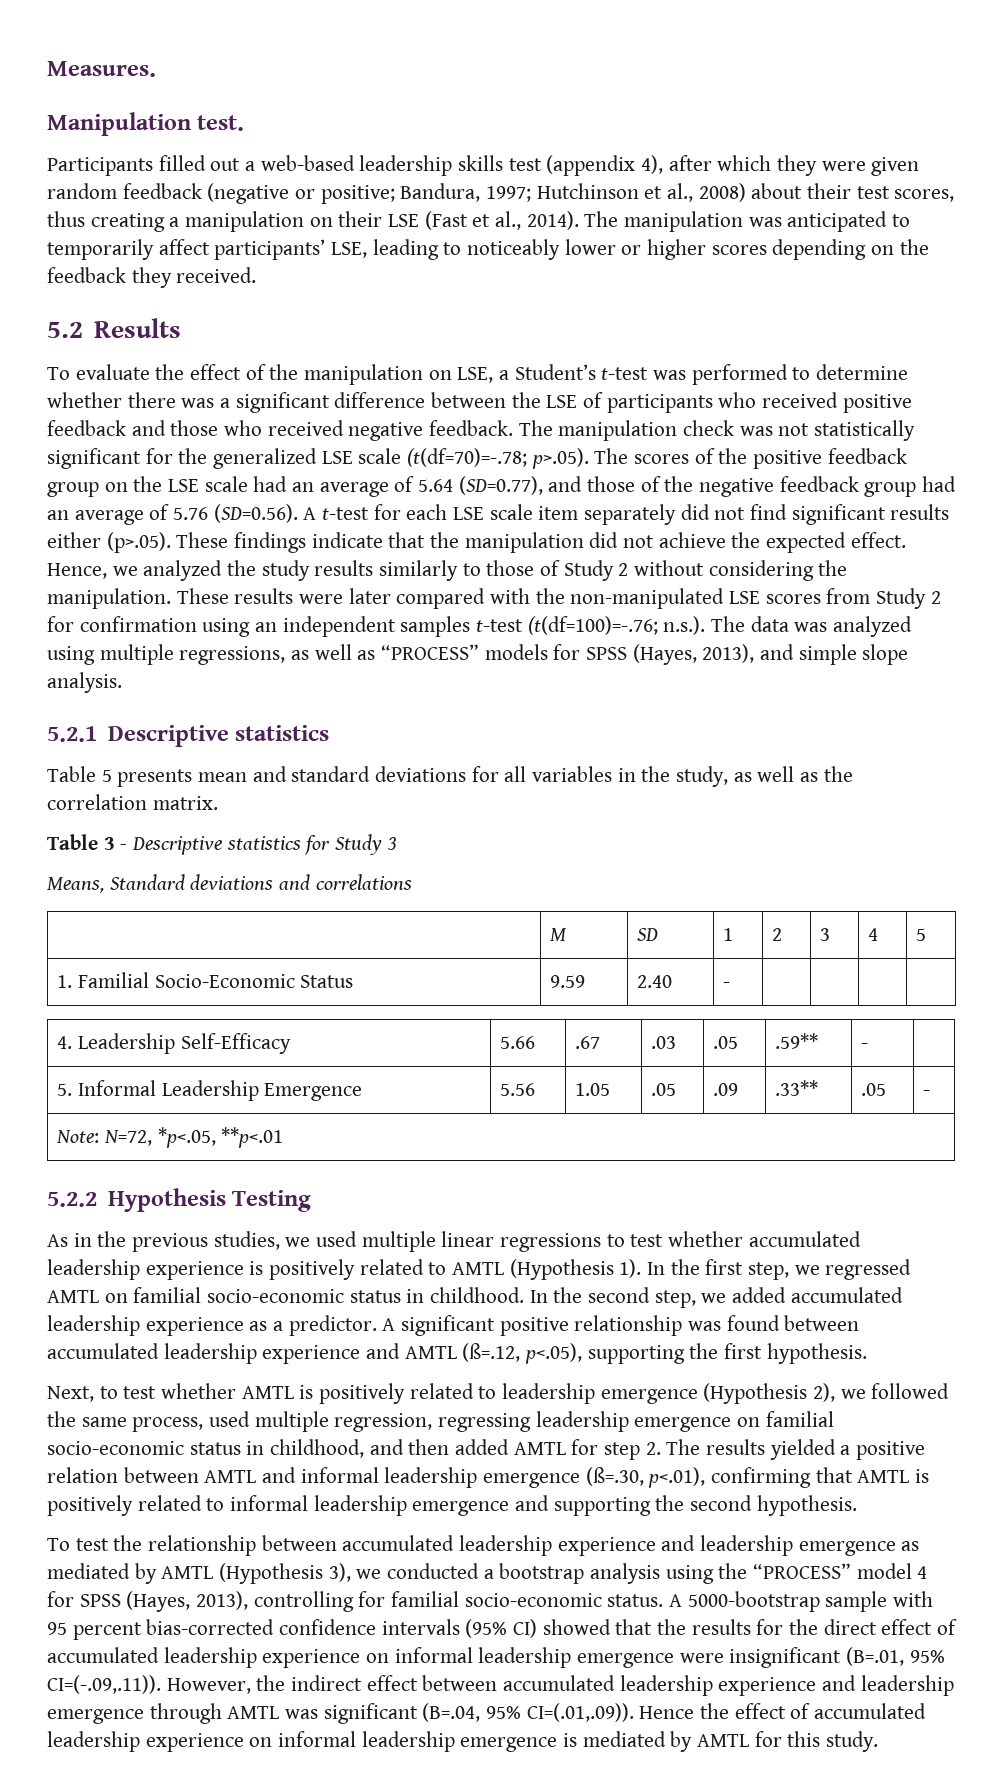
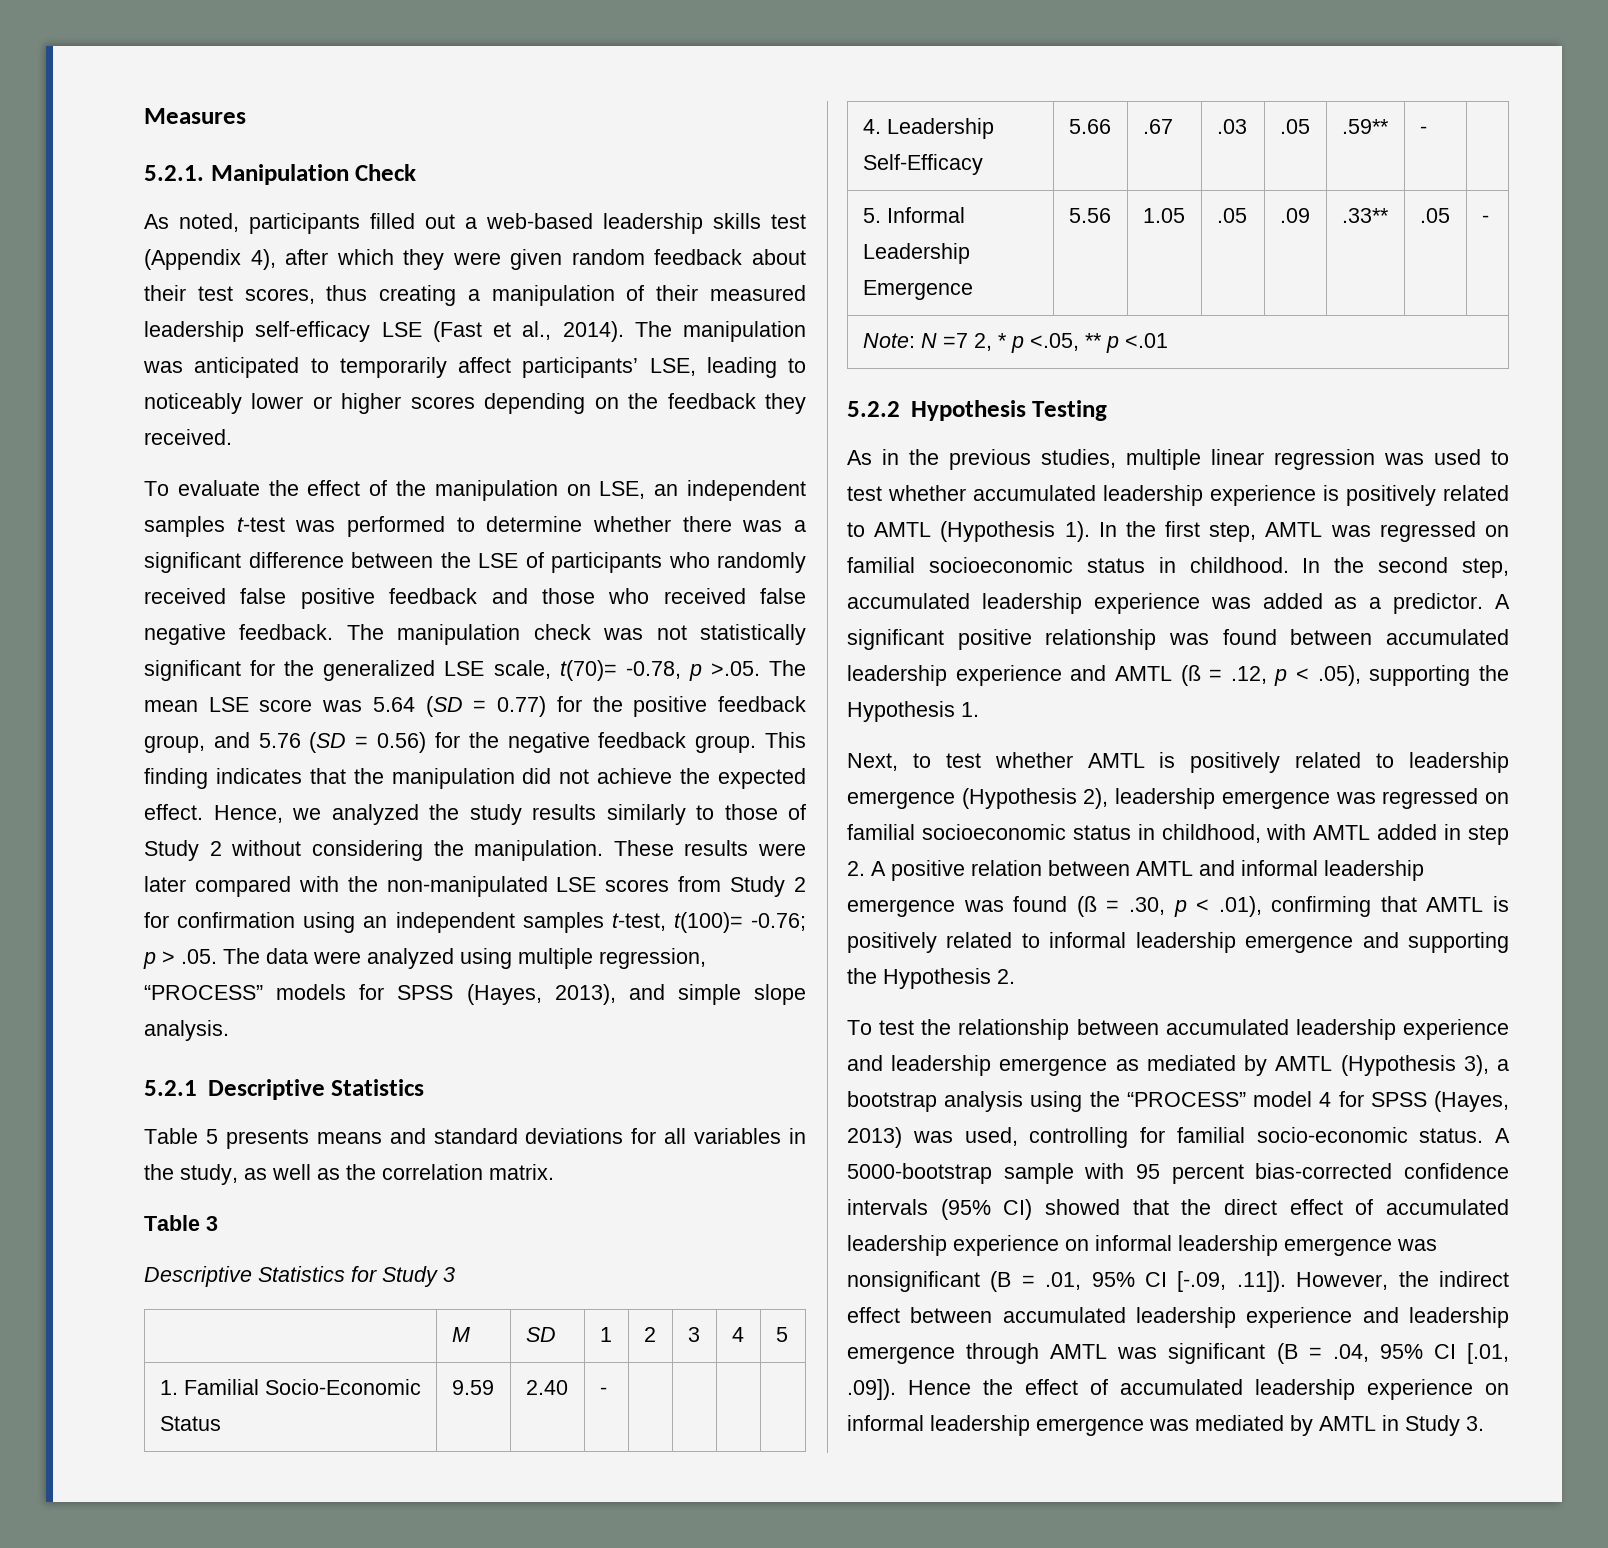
- Measures.
- Manipulation test.
- Participants filled out a web-based leadership skills test (appendix 4), after which they were given random feedback (negative or positive; Bandura, 1997; Hutchinson et al., 2008) about their test scores, thus creating a manipulation on their LSE (Fast et al., 2014).
+ Measures
+ 5.2.1. Manipulation Check
+ As noted, participants filled out a web-based leadership skills test (Appendix 4), after which they were given random feedback about their test scores, thus creating a manipulation of their measured leadership self-efficacy LSE (Fast et al., 2014).
- 5.2 Results
- To evaluate the effect of the manipulation on LSE, a Student’s t-test was performed to determine whether there was a significant difference between the LSE of participants who received positive feedback and those who received negative feedback.
+ To evaluate the effect of the manipulation on LSE, an independent samples t-test was performed to determine whether there was a significant difference between the LSE of participants who randomly received false positive feedback and those who received false negative feedback.
- The manipulation check was not statistically significant for the generalized LSE scale (t(df=70)=-.78; p>.05). The scores of the positive feedback group on the LSE scale had an average of 5.64 (SD=0.77), and those of the negative feedback group had an average of 5.76 (SD=0.56). A t-test for each LSE scale item separately did not find significant results either (p>.05). These findings indicate that the manipulation did not achieve the expected effect.
+ The manipulation check was not statistically significant for the generalized LSE scale, t(70)= -0.78, p >.05. The mean LSE score was 5.64 (SD = 0.77) for the positive feedback group, and 5.76 (SD = 0.56) for the negative feedback group. This finding indicates that the manipulation did not achieve the expected effect.
- These results were later compared with the non-manipulated LSE scores from Study 2 for confirmation using an independent samples t-test (t(df=100)=-.76; n.s.). The data was analyzed using multiple regressions, as well as “PROCESS” models for SPSS (Hayes, 2013), and simple slope analysis.
+ These results were later compared with the non-manipulated LSE scores from Study 2 for confirmation using an independent samples t-test, t(100)= -0.76; p > .05. The data were analyzed using multiple regression, “PROCESS” models for SPSS (Hayes, 2013), and simple slope analysis.
- 5.2.1 Descriptive statistics
+ 5.2.1 Descriptive Statistics
- Table 5 presents mean and standard deviations for all variables in the study, as well as the correlation matrix.
+ Table 5 presents means and standard deviations for all variables in the study, as well as the correlation matrix.
- Table 3 - Descriptive statistics for Study 3
+ Table 3
+ Descriptive Statistics for Study 3
- Means, Standard deviations and correlations
- Note: N=72, *p<.05, **p<.01
+ Note: N =7 2, * p <.05, ** p <.01
- As in the previous studies, we used multiple linear regressions to test whether accumulated leadership experience is positively related to AMTL (Hypothesis 1).
+ As in the previous studies, multiple linear regression was used to test whether accumulated leadership experience is positively related to AMTL (Hypothesis 1).
- In the first step, we regressed AMTL on familial socio-economic status in childhood.
+ In the first step, AMTL was regressed on familial socioeconomic status in childhood.
- In the second step, we added accumulated leadership experience as a predictor.
+ In the second step, accumulated leadership experience was added as a predictor.
- A significant positive relationship was found between accumulated leadership experience and AMTL (ß=.12, p<.05), supporting the first hypothesis.
+ A significant positive relationship was found between accumulated leadership experience and AMTL (ß = .12, p < .05), supporting the Hypothesis 1.
- Next, to test whether AMTL is positively related to leadership emergence (Hypothesis 2), we followed the same process, used multiple regression, regressing leadership emergence on familial socio-economic status in childhood, and then added AMTL for step 2. The results yielded a positive relation between AMTL and informal leadership emergence (ß=.30, p<.01), confirming that AMTL is positively related to informal leadership emergence and supporting the second hypothesis.
+ Next, to test whether AMTL is positively related to leadership emergence (Hypothesis 2), leadership emergence was regressed on familial socioeconomic status in childhood, with AMTL added in step 2. A positive relation between AMTL and informal leadership emergence was found (ß = .30, p < .01), confirming that AMTL is positively related to informal leadership emergence and supporting the Hypothesis 2.
- To test the relationship between accumulated leadership experience and leadership emergence as mediated by AMTL (Hypothesis 3), we conducted a bootstrap analysis using the “PROCESS” model 4 for SPSS (Hayes, 2013), controlling for familial socio-economic status.
+ To test the relationship between accumulated leadership experience and leadership emergence as mediated by AMTL (Hypothesis 3), a bootstrap analysis using the “PROCESS” model 4 for SPSS (Hayes, 2013) was used, controlling for familial socio-economic status.
- A 5000-bootstrap sample with 95 percent bias-corrected confidence intervals (95% CI) showed that the results for the direct effect of accumulated leadership experience on informal leadership emergence were insignificant (B=.01, 95% CI=(-.09,.11)). However, the indirect effect between accumulated leadership experience and leadership emergence through AMTL was significant (B=.04, 95% CI=(.01,.09)). Hence the effect of accumulated leadership experience on informal leadership emergence is mediated by AMTL for this study.
+ A 5000-bootstrap sample with 95 percent bias-corrected confidence intervals (95% CI) showed that the direct effect of accumulated leadership experience on informal leadership emergence was nonsignificant (B = .01, 95% CI [-.09, .11]). However, the indirect effect between accumulated leadership experience and leadership emergence through AMTL was significant (B = .04, 95% CI [.01, .09]). Hence the effect of accumulated leadership experience on informal leadership emergence was mediated by AMTL in Study 3.

